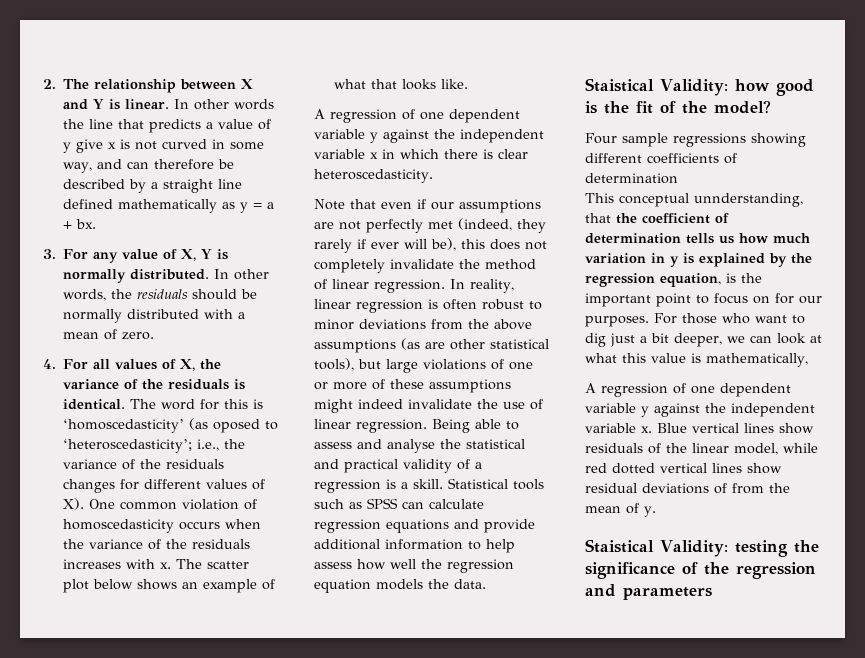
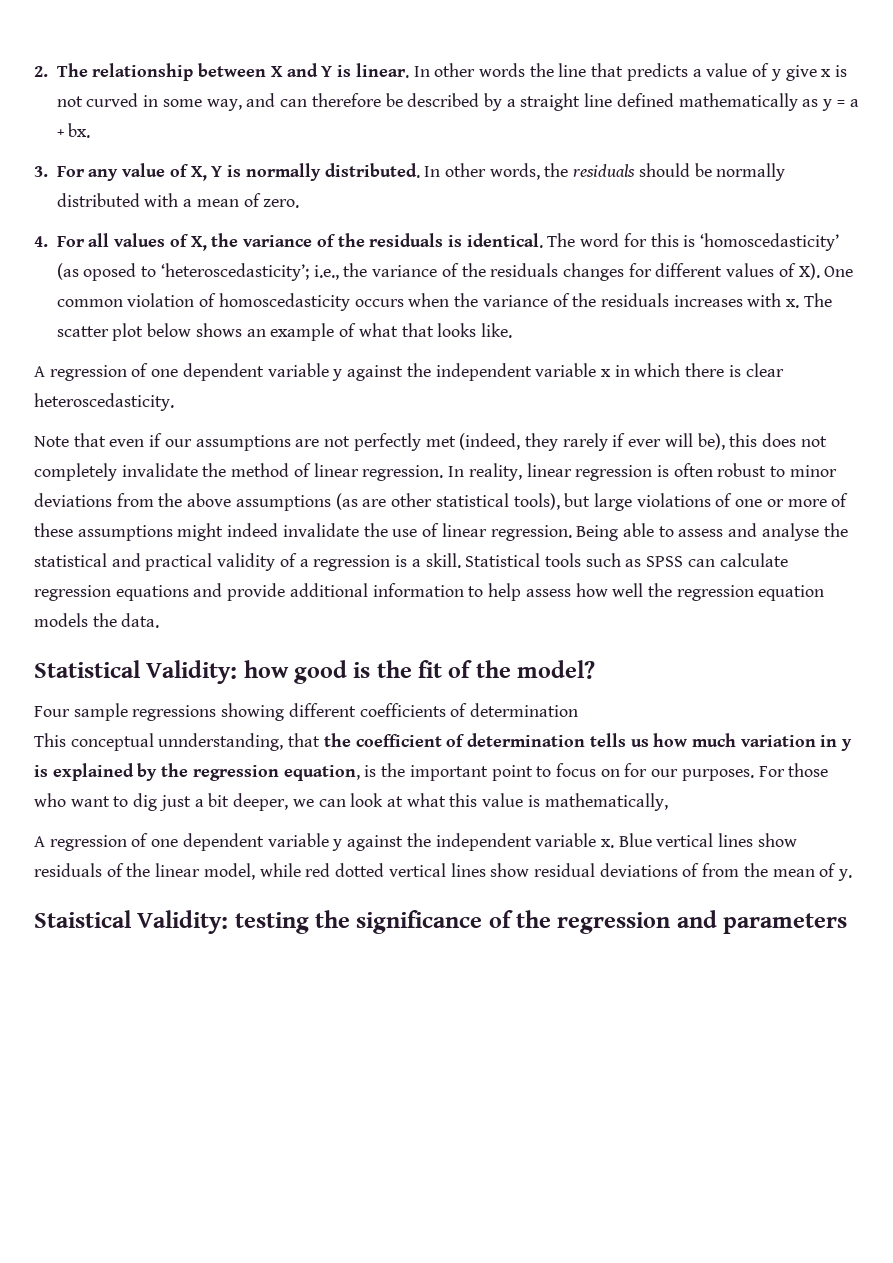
- Staistical Validity: how good is the fit of the model?
+ Statistical Validity: how good is the fit of the model?

